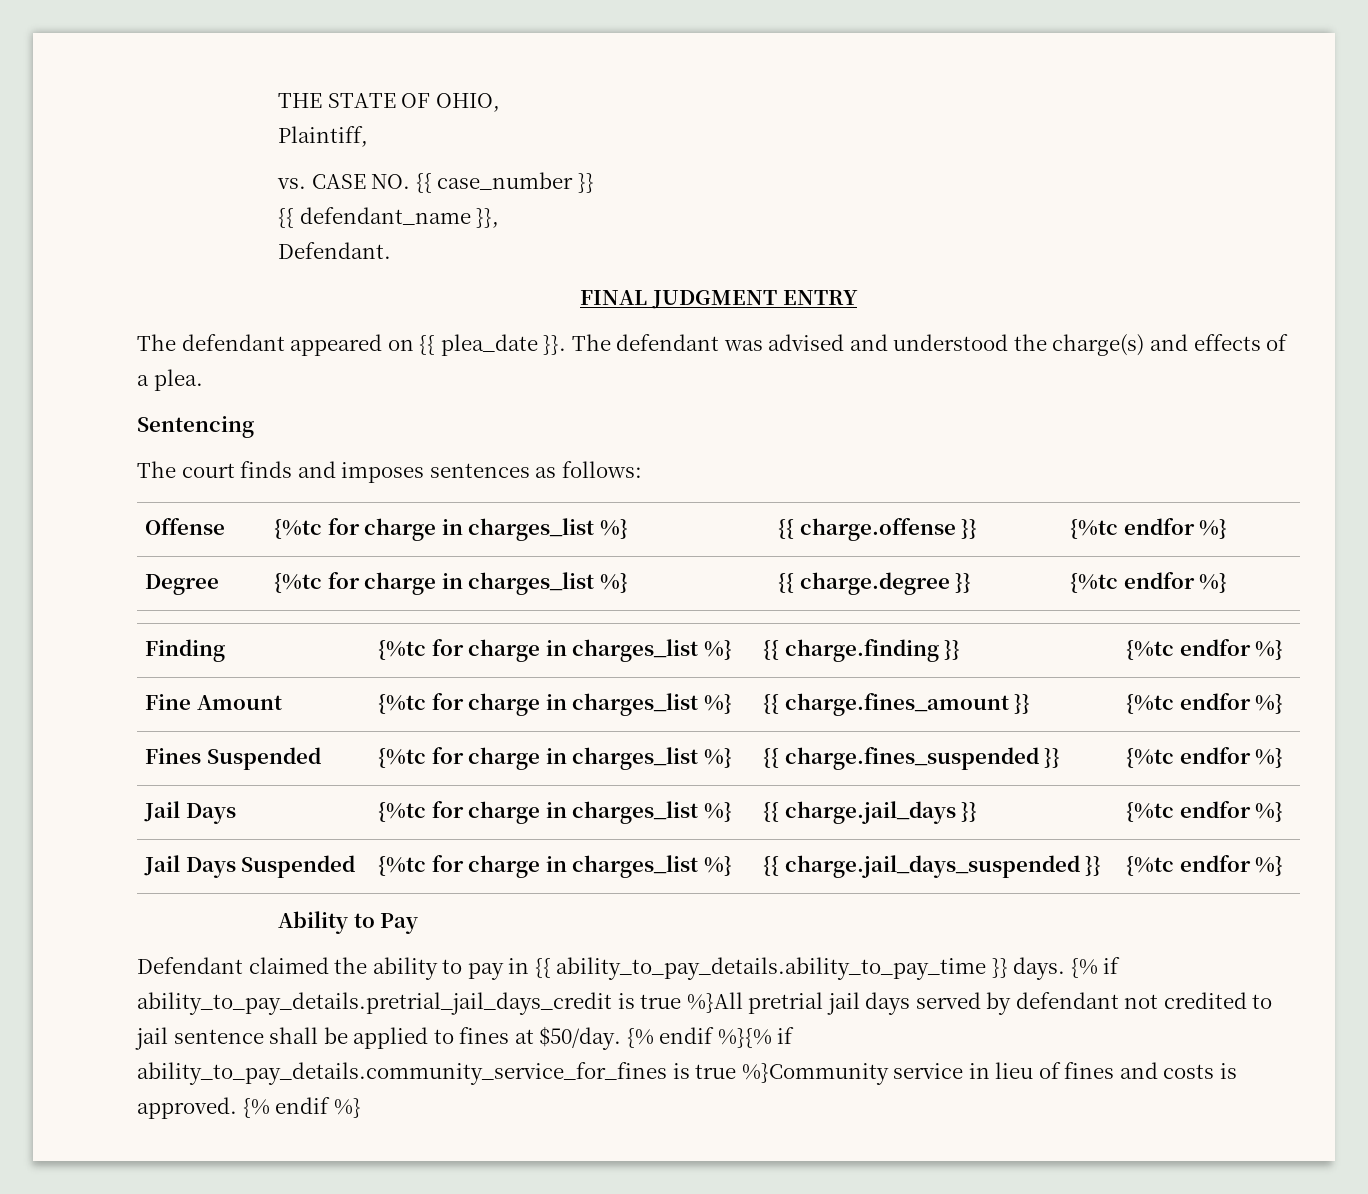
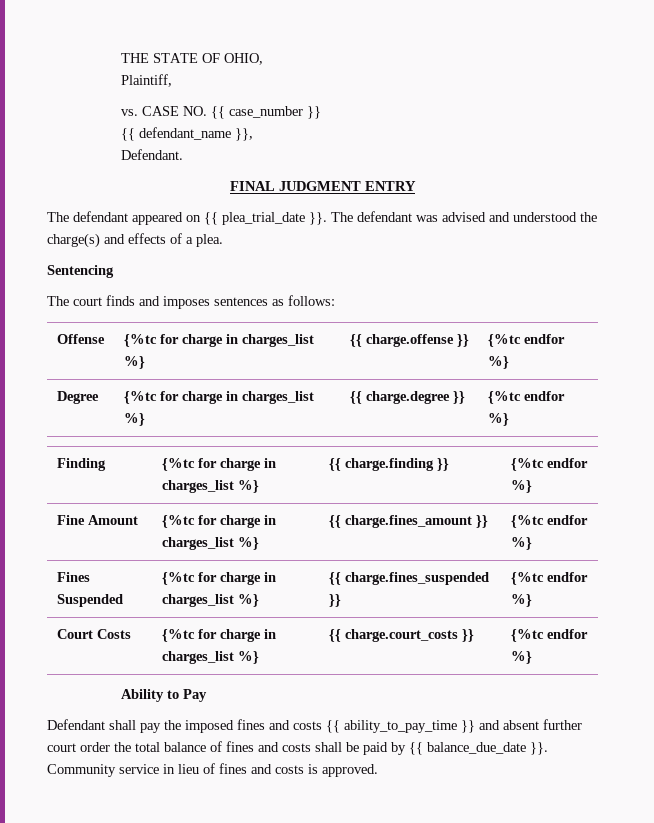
- The defendant appeared on {{ plea_date }}.
+ The defendant appeared on {{ plea_trial_date }}.
- Jail Days | {%tc for charge in charges_list %} | {{ charge.jail_days }} | {%tc endfor %}
- Jail Days Suspended | {%tc for charge in charges_list %} | {{ charge.jail_days_suspended }} | {%tc endfor %}
+ Court Costs | {%tc for charge in charges_list %} | {{ charge.court_costs }} | {%tc endfor %}
- Defendant claimed the ability to pay in {{ ability_to_pay_details.ability_to_pay_time }} days. {% if ability_to_pay_details.pretrial_jail_days_credit is true %}All pretrial jail days served by defendant not credited to jail sentence shall be applied to fines at $50/day. {% endif %}{% if ability_to_pay_details.community_service_for_fines is true %}Community service in lieu of fines and costs is approved. {% endif %}
+ Defendant shall pay the imposed fines and costs {{ ability_to_pay_time }} and absent further court order the total balance of fines and costs shall be paid by {{ balance_due_date }}. Community service in lieu of fines and costs is approved.

